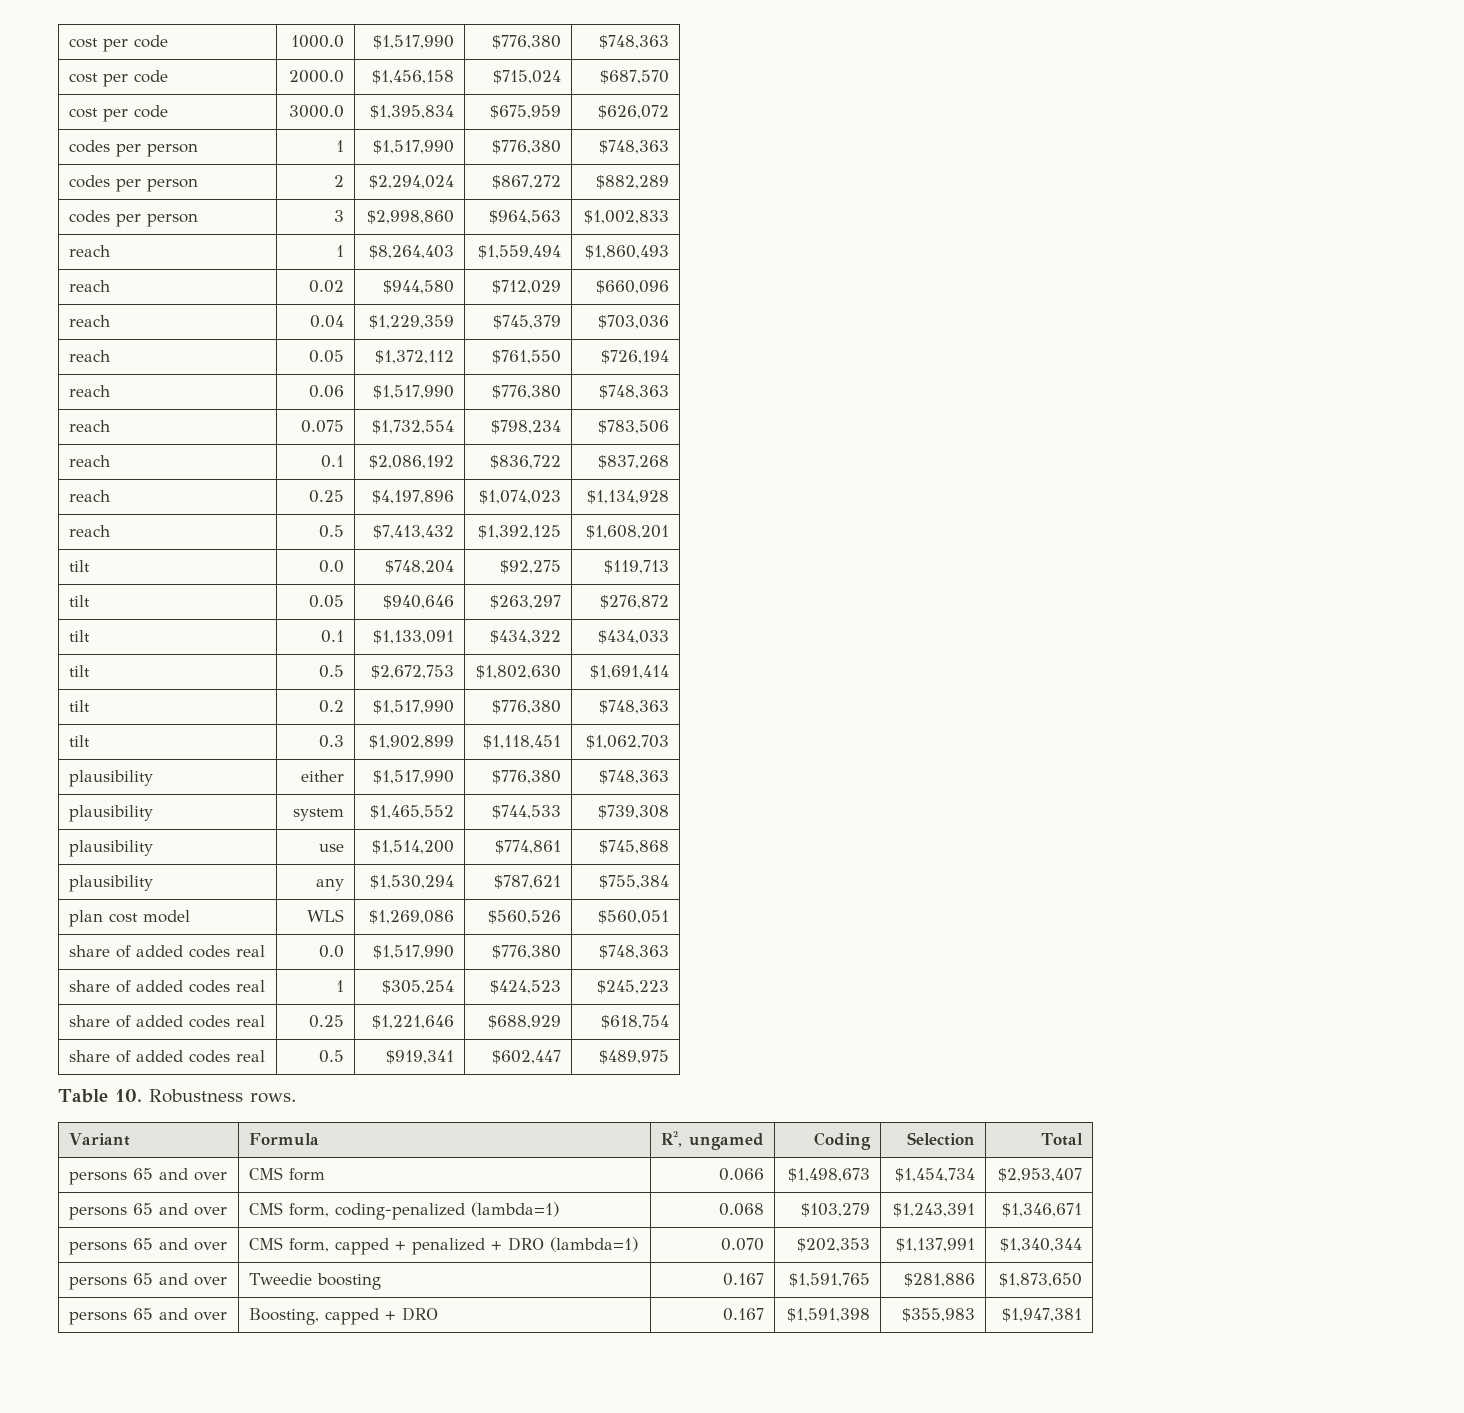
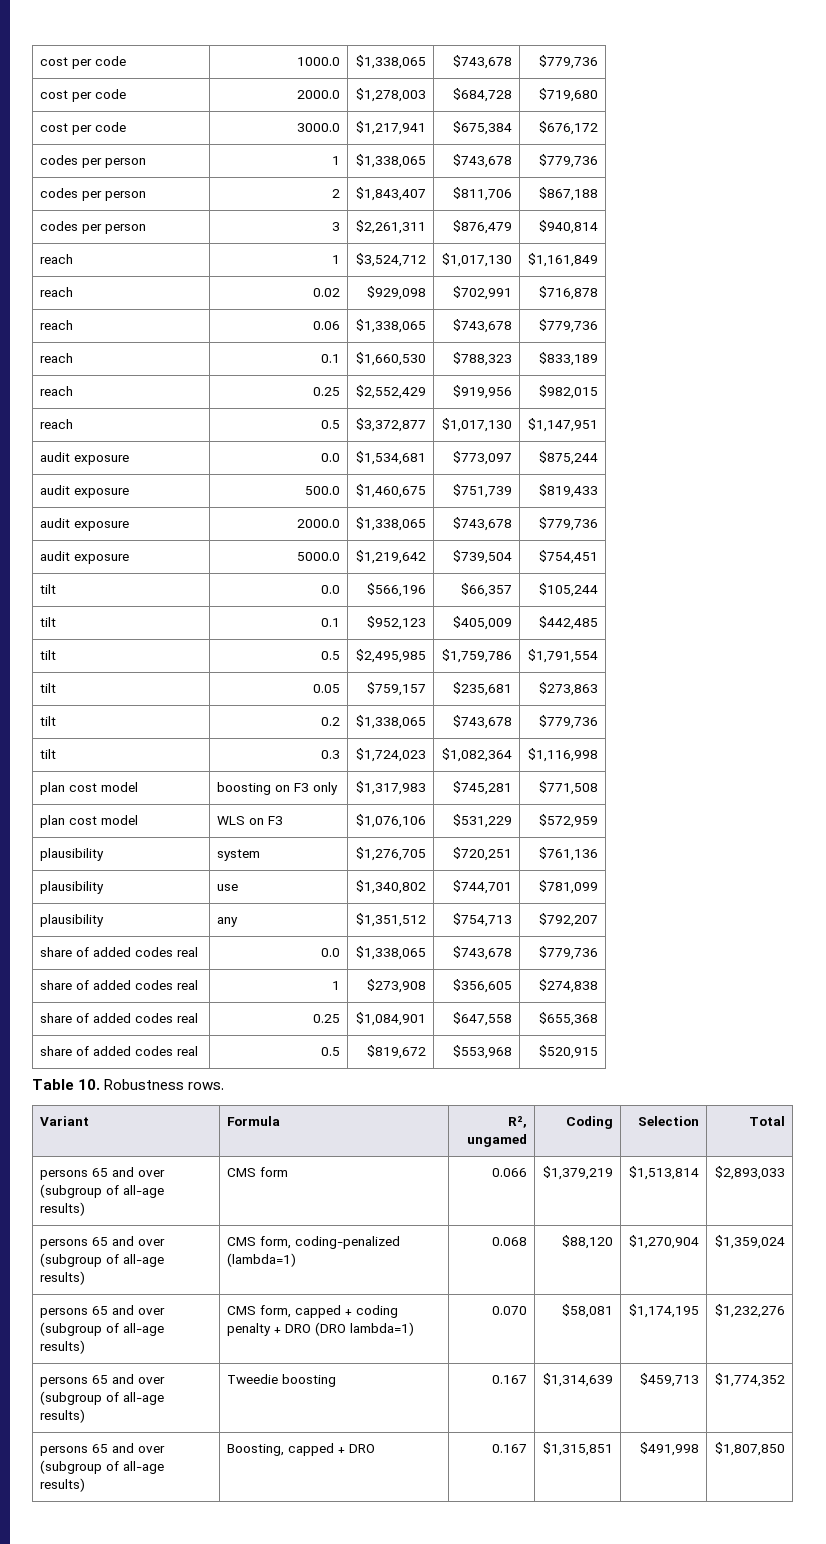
- cost per code | 1000.0 | $1,517,990 | $776,380 | $748,363
+ cost per code | 1000.0 | $1,338,065 | $743,678 | $779,736
- cost per code | 2000.0 | $1,456,158 | $715,024 | $687,570
+ cost per code | 2000.0 | $1,278,003 | $684,728 | $719,680
- cost per code | 3000.0 | $1,395,834 | $675,959 | $626,072
+ cost per code | 3000.0 | $1,217,941 | $675,384 | $676,172
- codes per person | 1 | $1,517,990 | $776,380 | $748,363
+ codes per person | 1 | $1,338,065 | $743,678 | $779,736
- codes per person | 2 | $2,294,024 | $867,272 | $882,289
+ codes per person | 2 | $1,843,407 | $811,706 | $867,188
- codes per person | 3 | $2,998,860 | $964,563 | $1,002,833
+ codes per person | 3 | $2,261,311 | $876,479 | $940,814
- reach | 1 | $8,264,403 | $1,559,494 | $1,860,493
+ reach | 1 | $3,524,712 | $1,017,130 | $1,161,849
- reach | 0.02 | $944,580 | $712,029 | $660,096
- reach | 0.04 | $1,229,359 | $745,379 | $703,036
- reach | 0.05 | $1,372,112 | $761,550 | $726,194
- reach | 0.06 | $1,517,990 | $776,380 | $748,363
- reach | 0.075 | $1,732,554 | $798,234 | $783,506
+ reach | 0.02 | $929,098 | $702,991 | $716,878
+ reach | 0.06 | $1,338,065 | $743,678 | $779,736
- reach | 0.1 | $2,086,192 | $836,722 | $837,268
+ reach | 0.1 | $1,660,530 | $788,323 | $833,189
- reach | 0.25 | $4,197,896 | $1,074,023 | $1,134,928
+ reach | 0.25 | $2,552,429 | $919,956 | $982,015
- reach | 0.5 | $7,413,432 | $1,392,125 | $1,608,201
- tilt | 0.0 | $748,204 | $92,275 | $119,713
- tilt | 0.05 | $940,646 | $263,297 | $276,872
- tilt | 0.1 | $1,133,091 | $434,322 | $434,033
- tilt | 0.5 | $2,672,753 | $1,802,630 | $1,691,414
+ reach | 0.5 | $3,372,877 | $1,017,130 | $1,147,951
+ audit exposure | 0.0 | $1,534,681 | $773,097 | $875,244
+ audit exposure | 500.0 | $1,460,675 | $751,739 | $819,433
+ audit exposure | 2000.0 | $1,338,065 | $743,678 | $779,736
+ audit exposure | 5000.0 | $1,219,642 | $739,504 | $754,451
+ tilt | 0.0 | $566,196 | $66,357 | $105,244
+ tilt | 0.1 | $952,123 | $405,009 | $442,485
+ tilt | 0.5 | $2,495,985 | $1,759,786 | $1,791,554
+ tilt | 0.05 | $759,157 | $235,681 | $273,863
- tilt | 0.2 | $1,517,990 | $776,380 | $748,363
+ tilt | 0.2 | $1,338,065 | $743,678 | $779,736
- tilt | 0.3 | $1,902,899 | $1,118,451 | $1,062,703
- plausibility | either | $1,517,990 | $776,380 | $748,363
- plausibility | system | $1,465,552 | $744,533 | $739,308
- plausibility | use | $1,514,200 | $774,861 | $745,868
- plausibility | any | $1,530,294 | $787,621 | $755,384
- plan cost model | WLS | $1,269,086 | $560,526 | $560,051
+ tilt | 0.3 | $1,724,023 | $1,082,364 | $1,116,998
+ plan cost model | boosting on F3 only | $1,317,983 | $745,281 | $771,508
+ plan cost model | WLS on F3 | $1,076,106 | $531,229 | $572,959
+ plausibility | system | $1,276,705 | $720,251 | $761,136
+ plausibility | use | $1,340,802 | $744,701 | $781,099
+ plausibility | any | $1,351,512 | $754,713 | $792,207
- share of added codes real | 0.0 | $1,517,990 | $776,380 | $748,363
+ share of added codes real | 0.0 | $1,338,065 | $743,678 | $779,736
- share of added codes real | 1 | $305,254 | $424,523 | $245,223
+ share of added codes real | 1 | $273,908 | $356,605 | $274,838
- share of added codes real | 0.25 | $1,221,646 | $688,929 | $618,754
+ share of added codes real | 0.25 | $1,084,901 | $647,558 | $655,368
- share of added codes real | 0.5 | $919,341 | $602,447 | $489,975
+ share of added codes real | 0.5 | $819,672 | $553,968 | $520,915
- persons 65 and over | CMS form | 0.066 | $1,498,673 | $1,454,734 | $2,953,407
- persons 65 and over | CMS form, coding-penalized (lambda=1) | 0.068 | $103,279 | $1,243,391 | $1,346,671
- persons 65 and over | CMS form, capped + penalized + DRO (lambda=1) | 0.070 | $202,353 | $1,137,991 | $1,340,344
- persons 65 and over | Tweedie boosting | 0.167 | $1,591,765 | $281,886 | $1,873,650
- persons 65 and over | Boosting, capped + DRO | 0.167 | $1,591,398 | $355,983 | $1,947,381
+ persons 65 and over (subgroup of all-age results) | CMS form | 0.066 | $1,379,219 | $1,513,814 | $2,893,033
+ persons 65 and over (subgroup of all-age results) | CMS form, coding-penalized (lambda=1) | 0.068 | $88,120 | $1,270,904 | $1,359,024
+ persons 65 and over (subgroup of all-age results) | CMS form, capped + coding penalty + DRO (DRO lambda=1) | 0.070 | $58,081 | $1,174,195 | $1,232,276
+ persons 65 and over (subgroup of all-age results) | Tweedie boosting | 0.167 | $1,314,639 | $459,713 | $1,774,352
+ persons 65 and over (subgroup of all-age results) | Boosting, capped + DRO | 0.167 | $1,315,851 | $491,998 | $1,807,850

